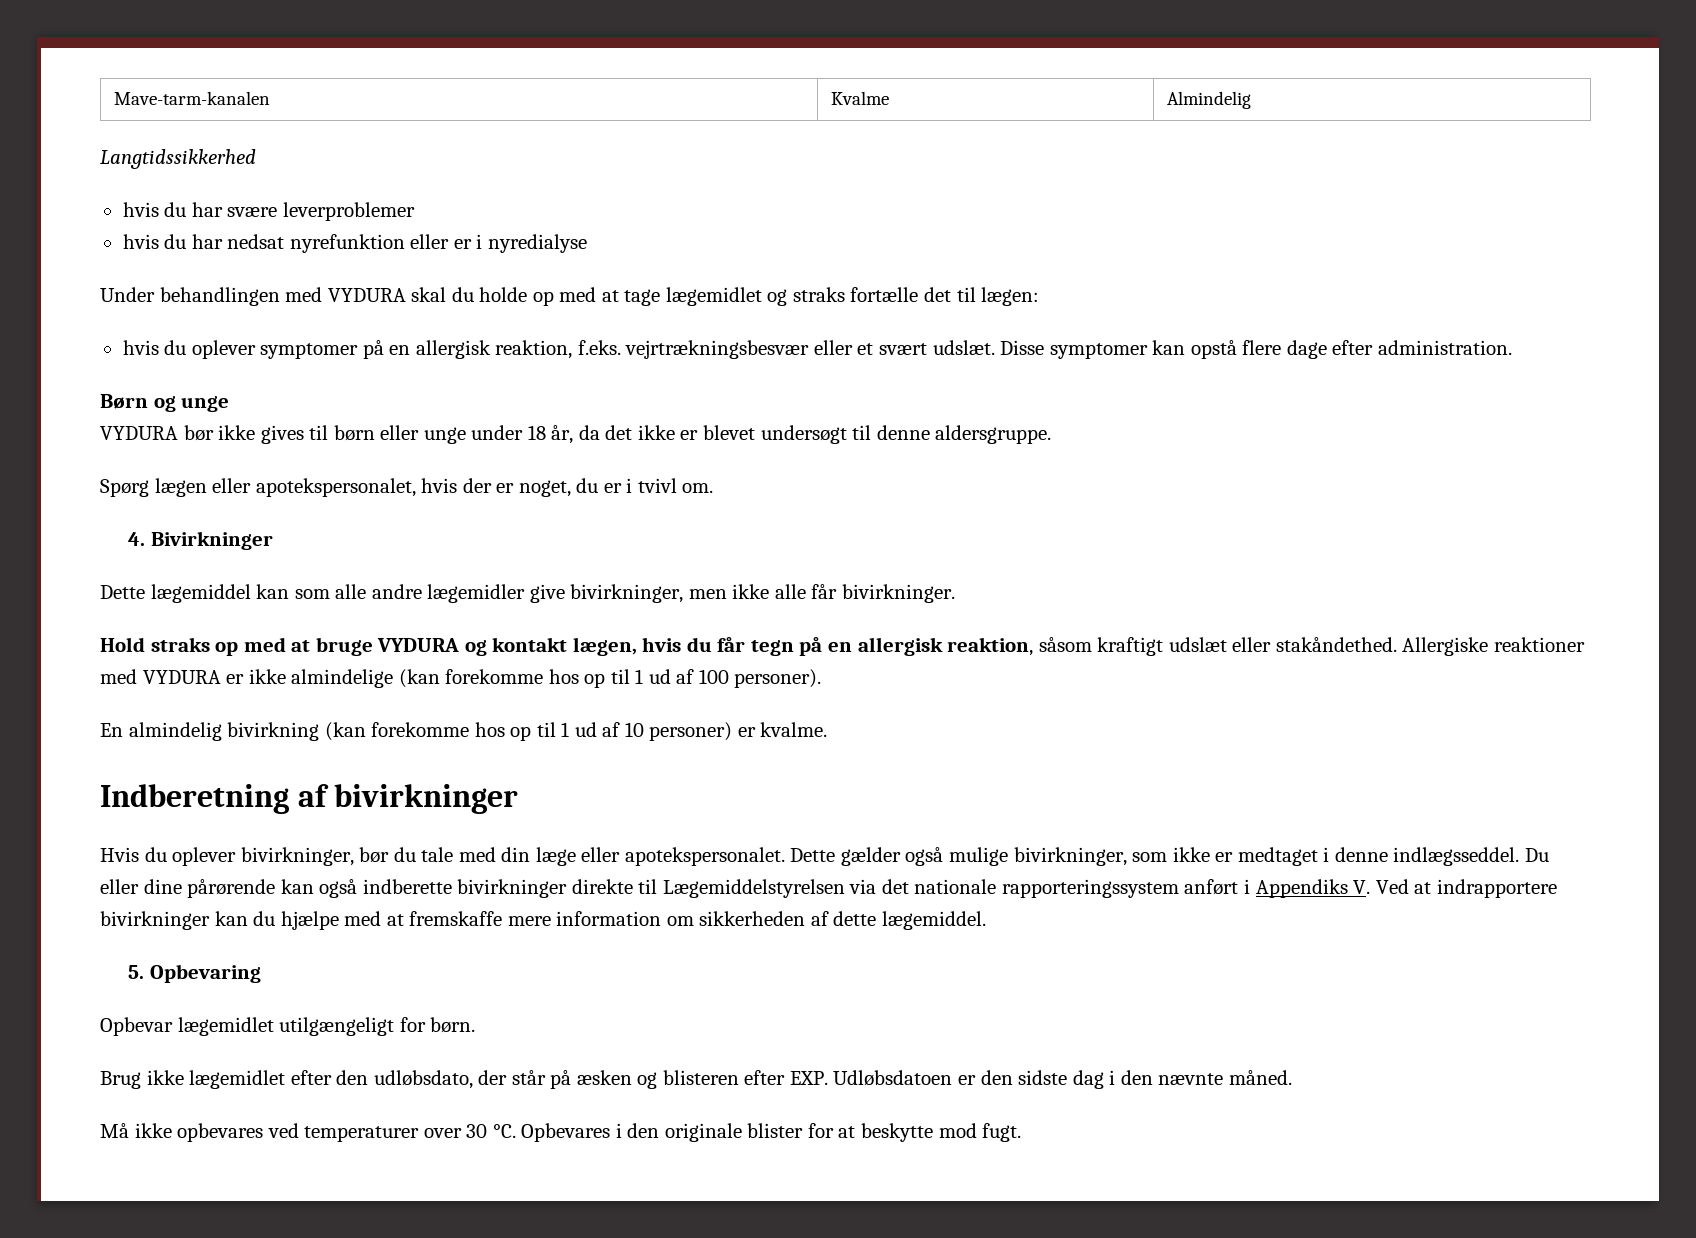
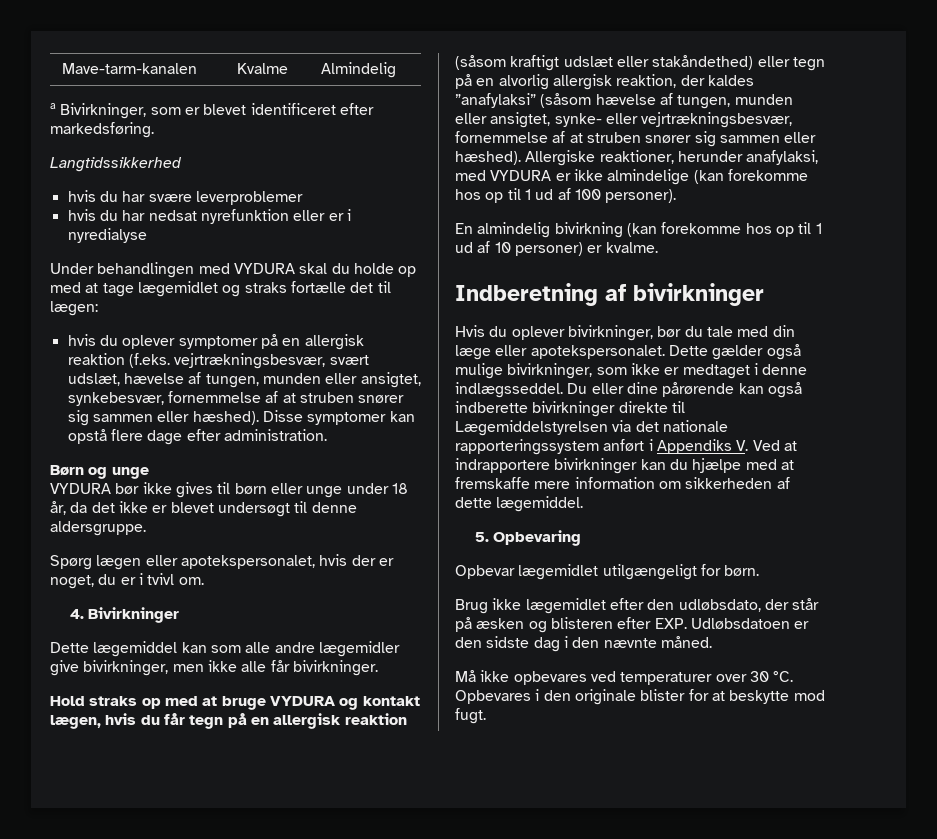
+ a Bivirkninger, som er blevet identificeret efter markedsføring.
- hvis du oplever symptomer på en allergisk reaktion, f.eks. vejrtrækningsbesvær eller et svært udslæt.
+ hvis du oplever symptomer på en allergisk reaktion (f.eks. vejrtrækningsbesvær, svært udslæt, hævelse af tungen, munden eller ansigtet, synkebesvær, fornemmelse af at struben snører sig sammen eller hæshed).
- Hold straks op med at bruge VYDURA og kontakt lægen, hvis du får tegn på en allergisk reaktion, såsom kraftigt udslæt eller stakåndethed. Allergiske reaktioner med VYDURA er ikke almindelige (kan forekomme hos op til 1 ud af 100 personer).
+ Hold straks op med at bruge VYDURA og kontakt lægen, hvis du får tegn på en allergisk reaktion (såsom kraftigt udslæt eller stakåndethed) eller tegn på en alvorlig allergisk reaktion, der kaldes ”anafylaksi” (såsom hævelse af tungen, munden eller ansigtet, synke- eller vejrtrækningsbesvær, fornemmelse af at struben snører sig sammen eller hæshed). Allergiske reaktioner, herunder anafylaksi, med VYDURA er ikke almindelige (kan forekomme hos op til 1 ud af 100 personer).

